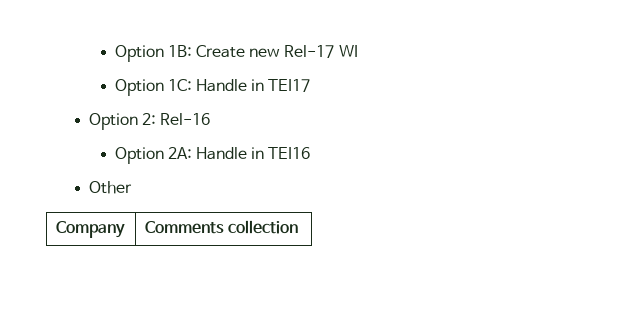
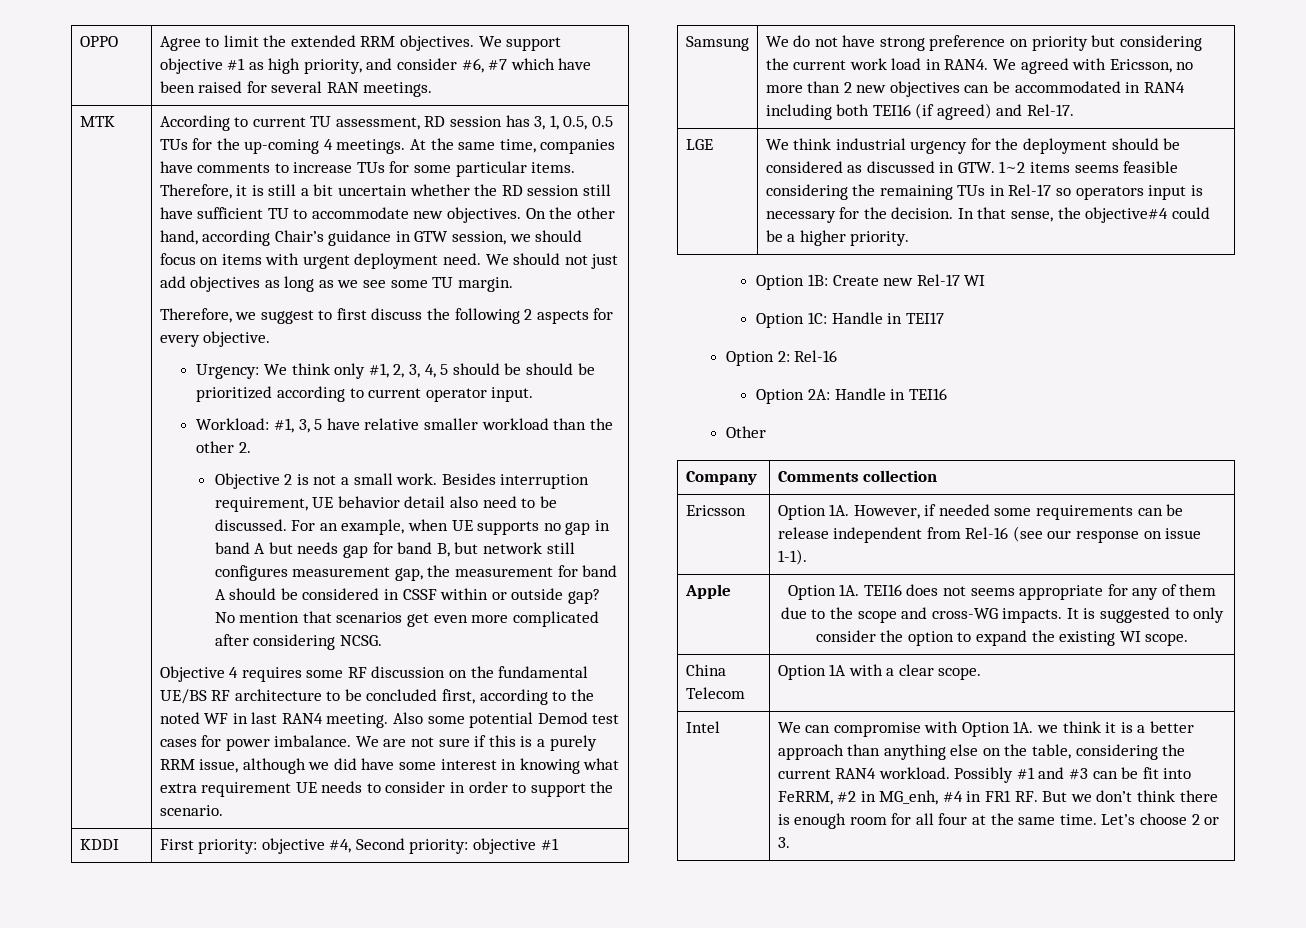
+ OPPO | Agree to limit the extended RRM objectives. We support objective #1 as high priority, and consider #6, #7 which have been raised for several RAN meetings.
+ MTK | According to current TU assessment, RD session has 3, 1, 0.5, 0.5 TUs for the up-coming 4 meetings. At the same time, companies have comments to increase TUs for some particular items. Therefore, it is still a bit uncertain whether the RD session still have sufficient TU to accommodate new objectives. On the other hand, according Chair’s guidance in GTW session, we should focus on items with urgent deployment need. We should not just add objectives as long as we see some TU margin.
+ Therefore, we suggest to first discuss the following 2 aspects for every objective.
+ Urgency: We think only #1, 2, 3, 4, 5 should be should be prioritized according to current operator input.
+ Workload: #1, 3, 5 have relative smaller workload than the other 2.
+ Objective 2 is not a small work. Besides interruption requirement, UE behavior detail also need to be discussed. For an example, when UE supports no gap in band A but needs gap for band B, but network still configures measurement gap, the measurement for band A should be considered in CSSF within or outside gap? No mention that scenarios get even more complicated after considering NCSG.
+ Objective 4 requires some RF discussion on the fundamental UE/BS RF architecture to be concluded first, according to the noted WF in last RAN4 meeting. Also some potential Demod test cases for power imbalance. We are not sure if this is a purely RRM issue, although we did have some interest in knowing what extra requirement UE needs to consider in order to support the scenario.
+ KDDI | First priority: objective #4, Second priority: objective #1
+ Samsung | We do not have strong preference on priority but considering the current work load in RAN4. We agreed with Ericsson, no more than 2 new objectives can be accommodated in RAN4 including both TEI16 (if agreed) and Rel-17.
+ LGE | We think industrial urgency for the deployment should be considered as discussed in GTW. 1~2 items seems feasible considering the remaining TUs in Rel-17 so operators input is necessary for the decision. In that sense, the objective#4 could be a higher priority.
+ Ericsson | Option 1A. However, if needed some requirements can be release independent from Rel-16 (see our response on issue 1-1).
+ Apple | Option 1A. TEI16 does not seems appropriate for any of them due to the scope and cross-WG impacts. It is suggested to only consider the option to expand the existing WI scope.
+ China Telecom | Option 1A with a clear scope.
+ Intel | We can compromise with Option 1A. we think it is a better approach than anything else on the table, considering the current RAN4 workload. Possibly #1 and #3 can be fit into FeRRM, #2 in MG_enh, #4 in FR1 RF. But we don’t think there is enough room for all four at the same time. Let’s choose 2 or 3.

